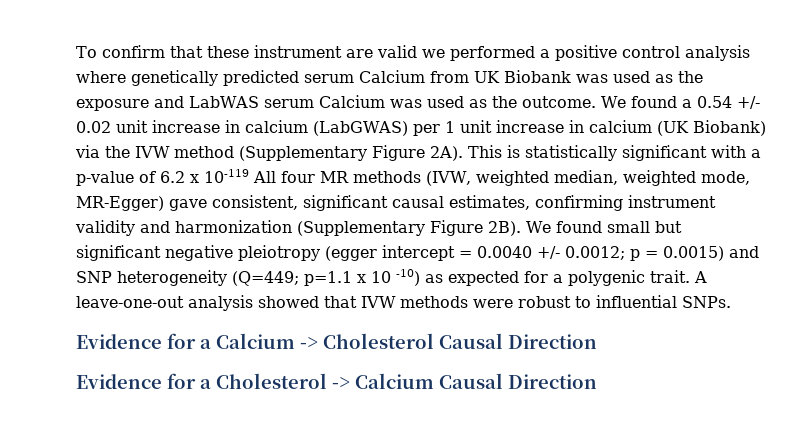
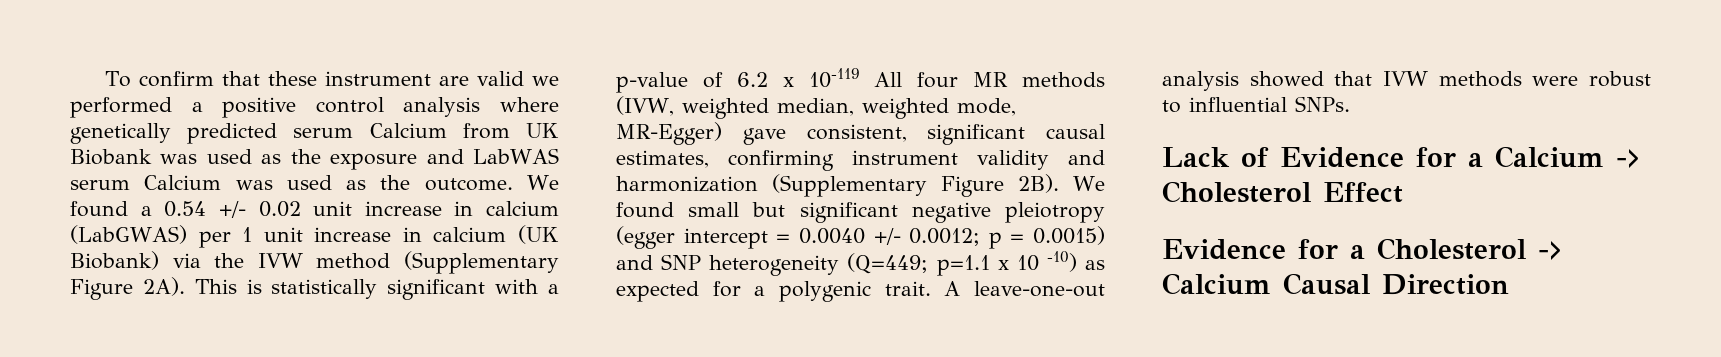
- Evidence for a Calcium -> Cholesterol Causal Direction
+ Lack of Evidence for a Calcium -> Cholesterol Effect

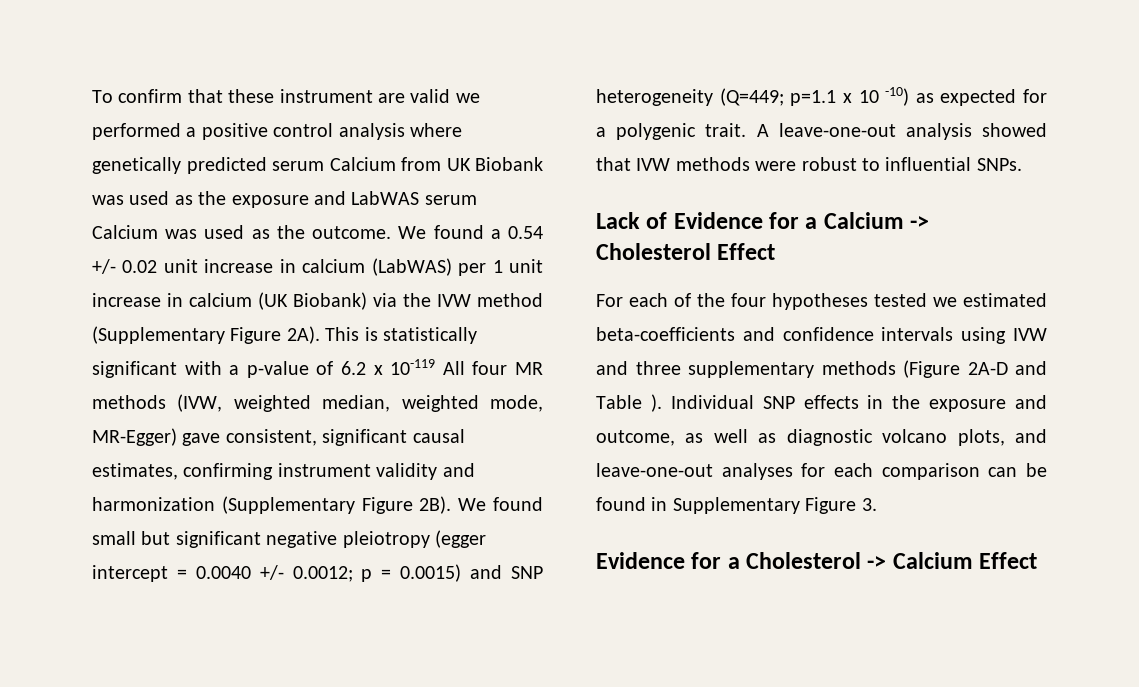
- We found a 0.54 +/- 0.02 unit increase in calcium (LabGWAS) per 1 unit increase in calcium (UK Biobank) via the IVW method (Supplementary Figure 2A).
+ We found a 0.54 +/- 0.02 unit increase in calcium (LabWAS) per 1 unit increase in calcium (UK Biobank) via the IVW method (Supplementary Figure 2A).
+ For each of the four hypotheses tested we estimated beta-coefficients and confidence intervals using IVW and three supplementary methods (Figure 2A-D and Table ). Individual SNP effects in the exposure and outcome, as well as diagnostic volcano plots, and leave-one-out analyses for each comparison can be found in Supplementary Figure 3.
- Evidence for a Cholesterol -> Calcium Causal Direction
+ Evidence for a Cholesterol -> Calcium Effect

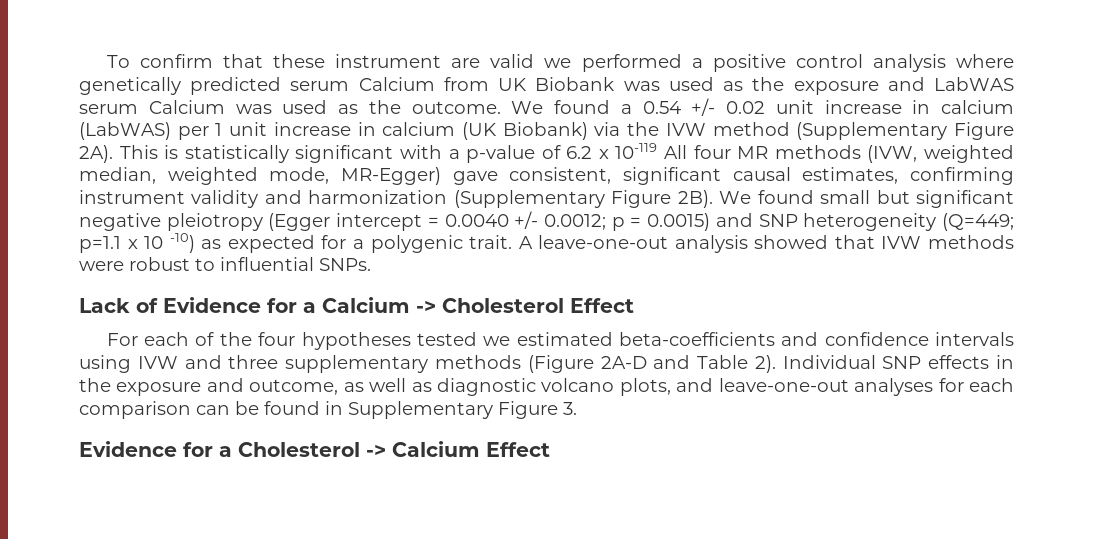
- We found small but significant negative pleiotropy (egger intercept = 0.0040 +/- 0.0012; p = 0.0015) and SNP heterogeneity (Q=449; p=1.1 x 10 -10) as expected for a polygenic trait.
+ We found small but significant negative pleiotropy (Egger intercept = 0.0040 +/- 0.0012; p = 0.0015) and SNP heterogeneity (Q=449; p=1.1 x 10 -10) as expected for a polygenic trait.
- For each of the four hypotheses tested we estimated beta-coefficients and confidence intervals using IVW and three supplementary methods (Figure 2A-D and Table ).
+ For each of the four hypotheses tested we estimated beta-coefficients and confidence intervals using IVW and three supplementary methods (Figure 2A-D and Table 2).

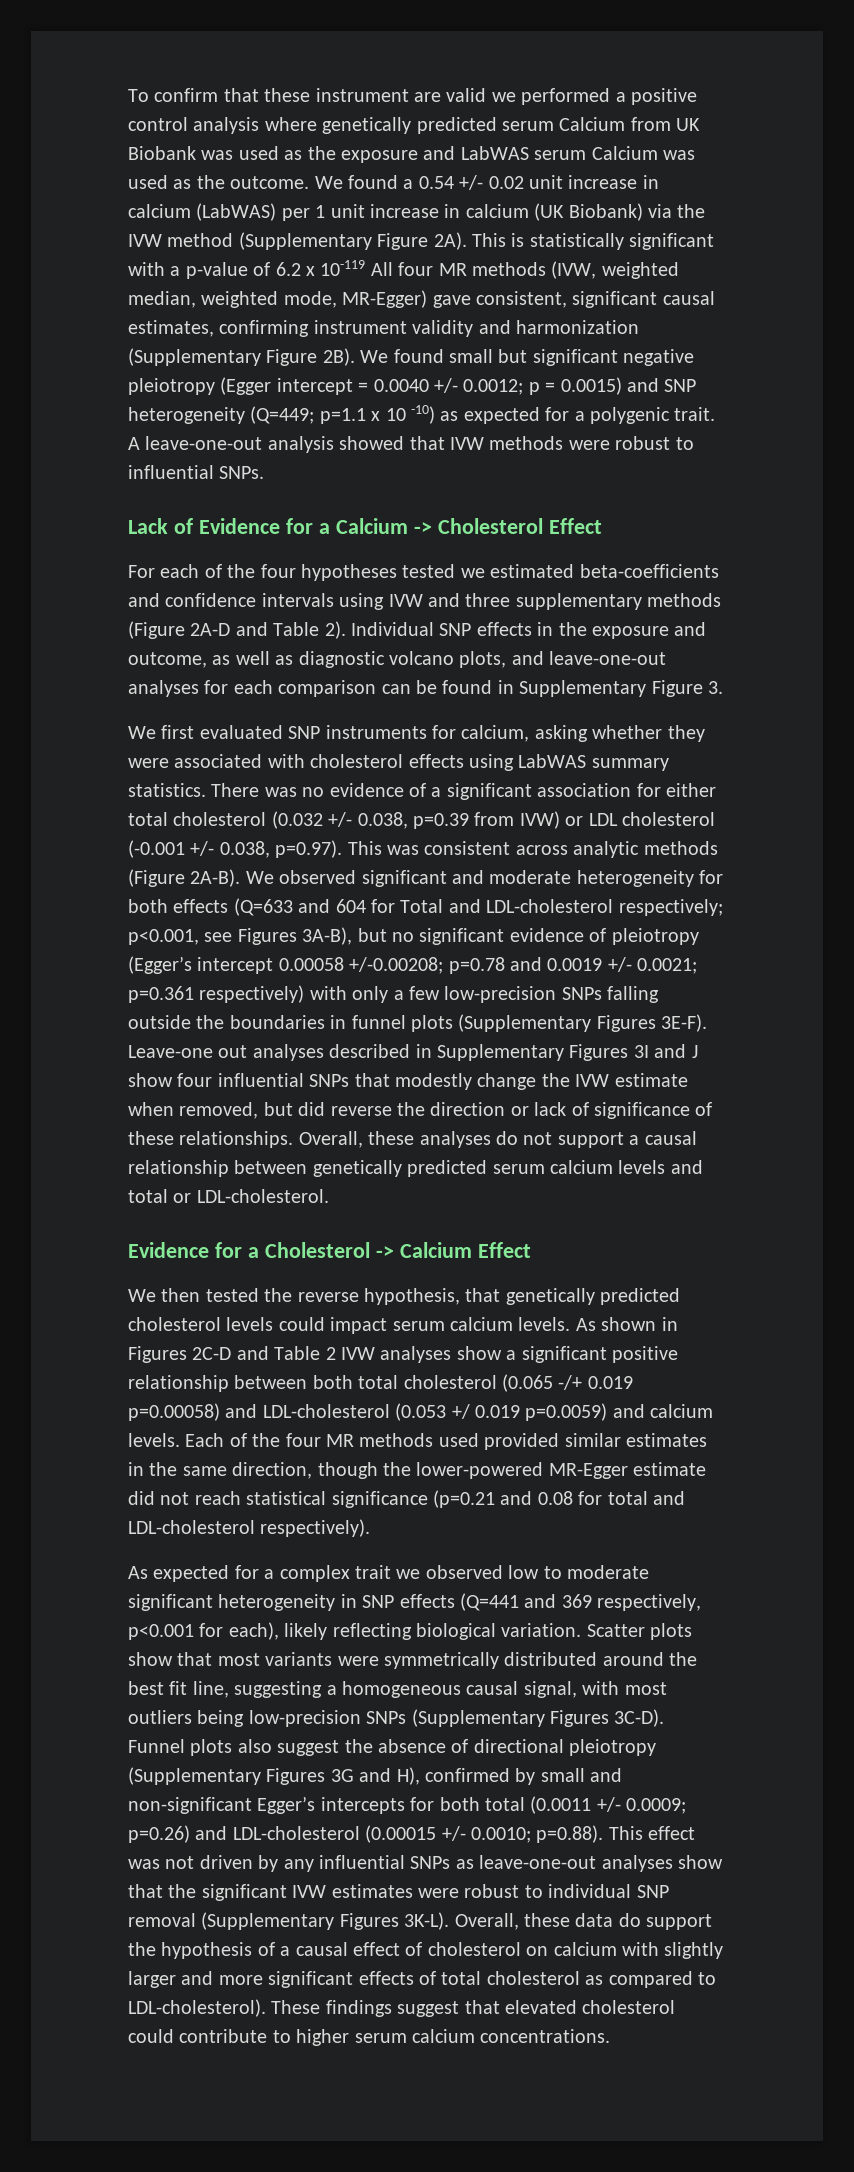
+ We first evaluated SNP instruments for calcium, asking whether they were associated with cholesterol effects using LabWAS summary statistics. There was no evidence of a significant association for either total cholesterol (0.032 +/- 0.038, p=0.39 from IVW) or LDL cholesterol (-0.001 +/- 0.038, p=0.97). This was consistent across analytic methods (Figure 2A-B). We observed significant and moderate heterogeneity for both effects (Q=633 and 604 for Total and LDL-cholesterol respectively; p<0.001, see Figures 3A-B), but no significant evidence of pleiotropy (Egger’s intercept 0.00058 +/-0.00208; p=0.78 and 0.0019 +/- 0.0021; p=0.361 respectively) with only a few low-precision SNPs falling outside the boundaries in funnel plots (Supplementary Figures 3E-F). Leave-one out analyses described in Supplementary Figures 3I and J show four influential SNPs that modestly change the IVW estimate when removed, but did reverse the direction or lack of significance of these relationships. Overall, these analyses do not support a causal relationship between genetically predicted serum calcium levels and total or LDL-cholesterol.
+ We then tested the reverse hypothesis, that genetically predicted cholesterol levels could impact serum calcium levels. As shown in Figures 2C-D and Table 2 IVW analyses show a significant positive relationship between both total cholesterol (0.065 -/+ 0.019 p=0.00058) and LDL-cholesterol (0.053 +/ 0.019 p=0.0059) and calcium levels. Each of the four MR methods used provided similar estimates in the same direction, though the lower-powered MR-Egger estimate did not reach statistical significance (p=0.21 and 0.08 for total and LDL-cholesterol respectively).
+ As expected for a complex trait we observed low to moderate significant heterogeneity in SNP effects (Q=441 and 369 respectively, p<0.001 for each), likely reflecting biological variation. Scatter plots show that most variants were symmetrically distributed around the best fit line, suggesting a homogeneous causal signal, with most outliers being low-precision SNPs (Supplementary Figures 3C-D). Funnel plots also suggest the absence of directional pleiotropy (Supplementary Figures 3G and H), confirmed by small and non-significant Egger’s intercepts for both total (0.0011 +/- 0.0009; p=0.26) and LDL-cholesterol (0.00015 +/- 0.0010; p=0.88). This effect was not driven by any influential SNPs as leave-one-out analyses show that the significant IVW estimates were robust to individual SNP removal (Supplementary Figures 3K-L). Overall, these data do support the hypothesis of a causal effect of cholesterol on calcium with slightly larger and more significant effects of total cholesterol as compared to LDL-cholesterol). These findings suggest that elevated cholesterol could contribute to higher serum calcium concentrations.

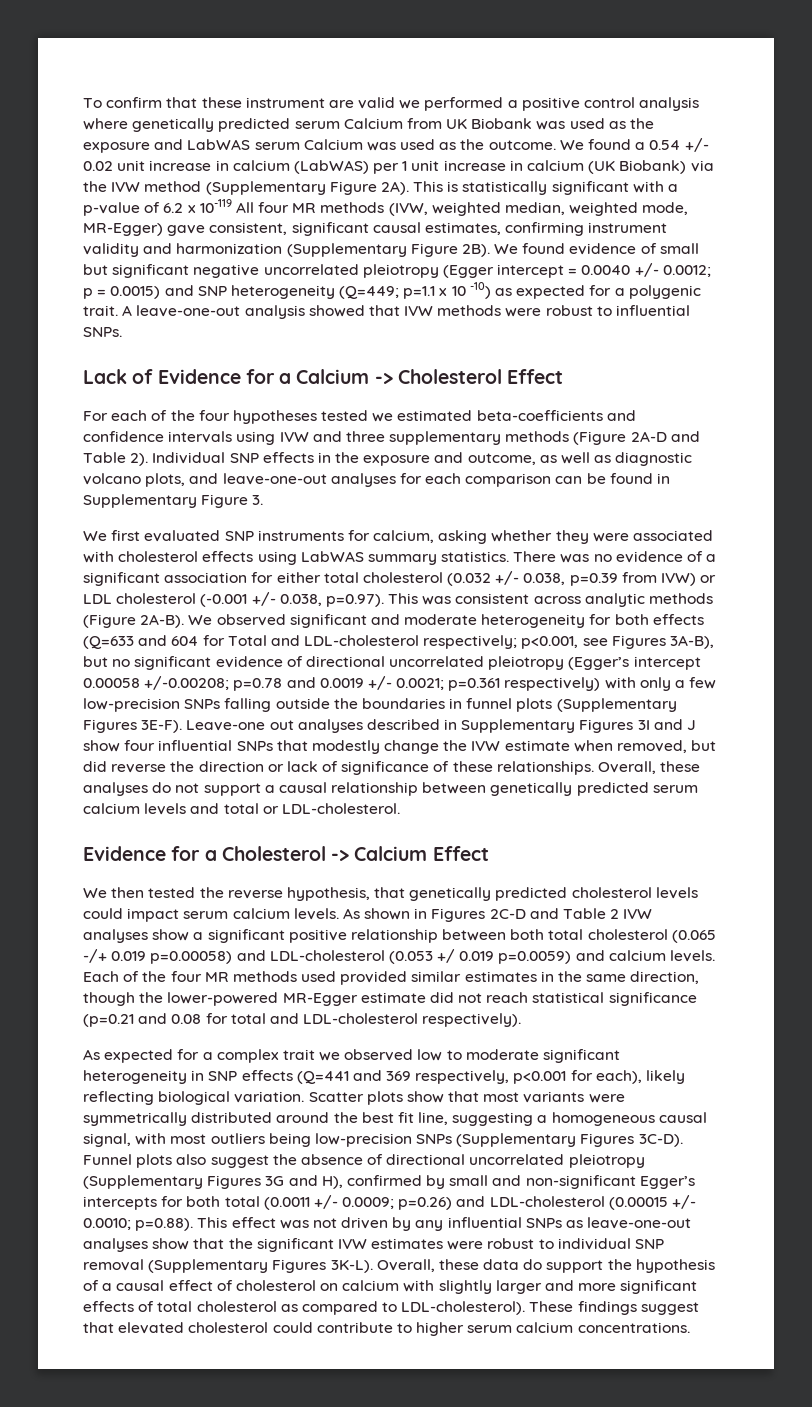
- We found small but significant negative pleiotropy (Egger intercept = 0.0040 +/- 0.0012; p = 0.0015) and SNP heterogeneity (Q=449; p=1.1 x 10 -10) as expected for a polygenic trait.
+ We found evidence of small but significant negative uncorrelated pleiotropy (Egger intercept = 0.0040 +/- 0.0012; p = 0.0015) and SNP heterogeneity (Q=449; p=1.1 x 10 -10) as expected for a polygenic trait.
- We observed significant and moderate heterogeneity for both effects (Q=633 and 604 for Total and LDL-cholesterol respectively; p<0.001, see Figures 3A-B), but no significant evidence of pleiotropy (Egger’s intercept 0.00058 +/-0.00208; p=0.78 and 0.0019 +/- 0.0021; p=0.361 respectively) with only a few low-precision SNPs falling outside the boundaries in funnel plots (Supplementary Figures 3E-F).
+ We observed significant and moderate heterogeneity for both effects (Q=633 and 604 for Total and LDL-cholesterol respectively; p<0.001, see Figures 3A-B), but no significant evidence of directional uncorrelated pleiotropy (Egger’s intercept 0.00058 +/-0.00208; p=0.78 and 0.0019 +/- 0.0021; p=0.361 respectively) with only a few low-precision SNPs falling outside the boundaries in funnel plots (Supplementary Figures 3E-F).
- Funnel plots also suggest the absence of directional pleiotropy (Supplementary Figures 3G and H), confirmed by small and non-significant Egger’s intercepts for both total (0.0011 +/- 0.0009;
+ Funnel plots also suggest the absence of directional uncorrelated pleiotropy (Supplementary Figures 3G and H), confirmed by small and non-significant Egger’s intercepts for both total (0.0011 +/- 0.0009;

